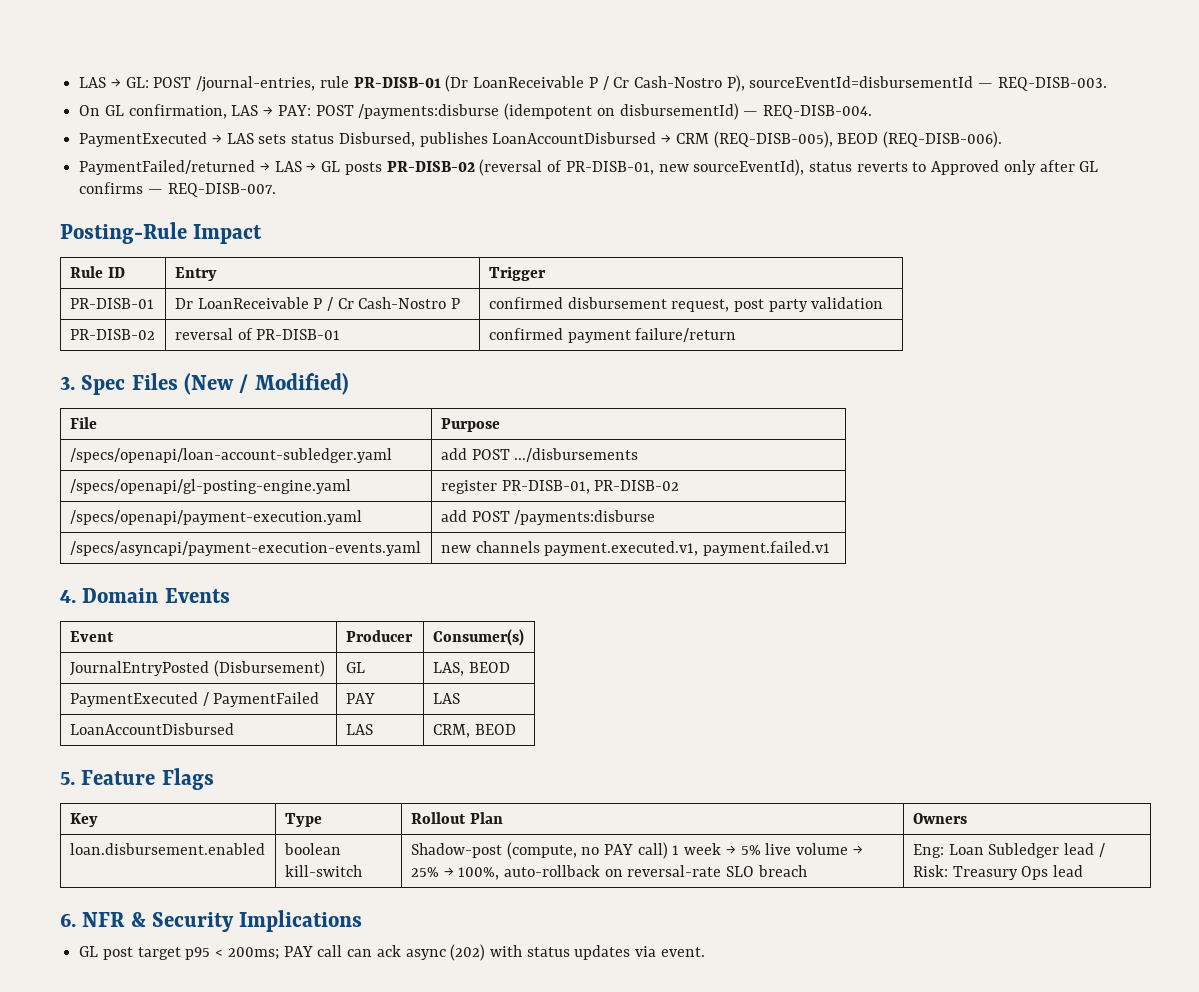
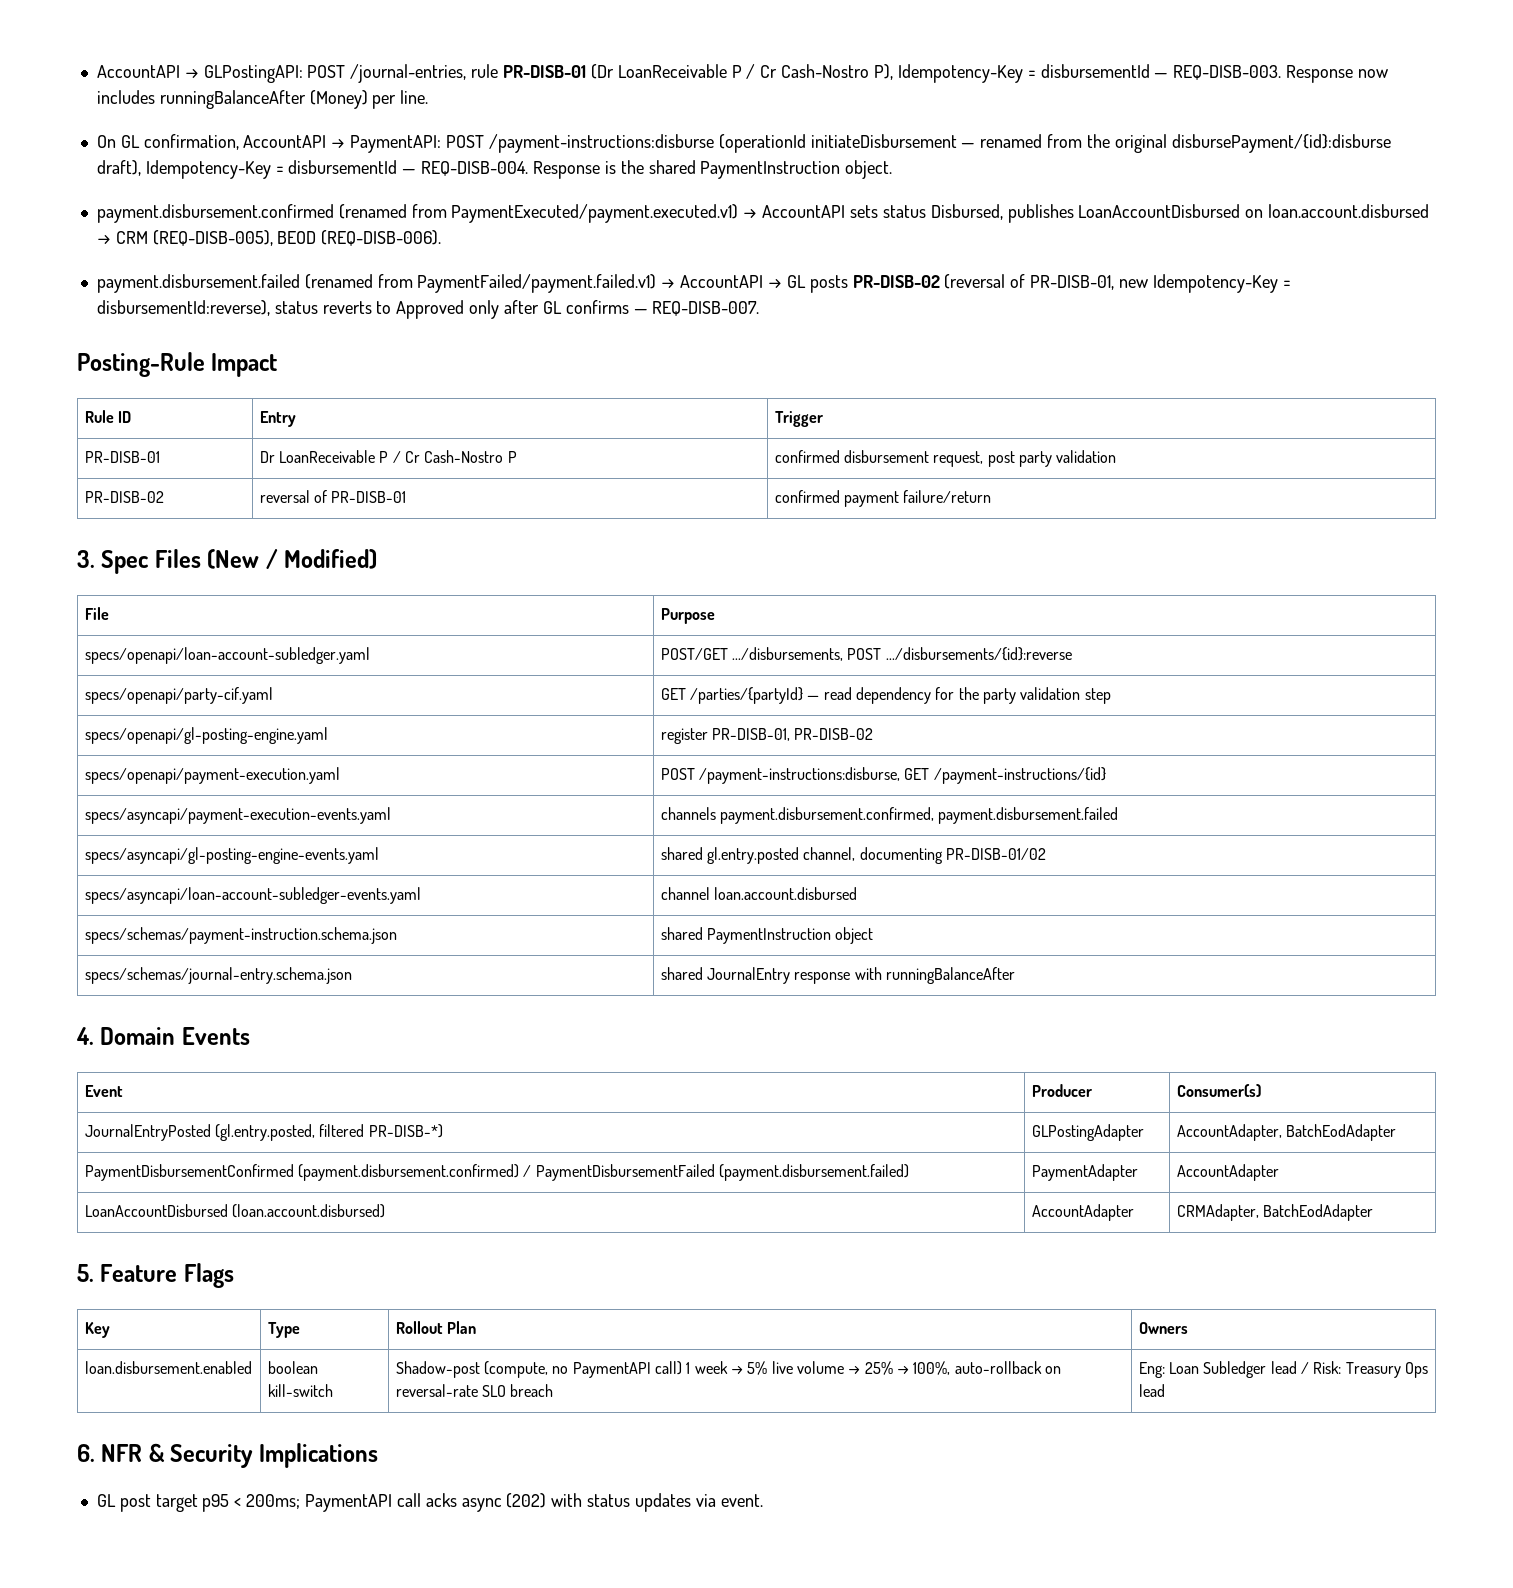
- LAS → GL: POST /journal-entries, rule PR-DISB-01 (Dr LoanReceivable P / Cr Cash-Nostro P), sourceEventId=disbursementId — REQ-DISB-003.
- On GL confirmation, LAS → PAY: POST /payments:disburse (idempotent on disbursementId) — REQ-DISB-004.
- PaymentExecuted → LAS sets status Disbursed, publishes LoanAccountDisbursed → CRM (REQ-DISB-005), BEOD (REQ-DISB-006).
+ AccountAPI → GLPostingAPI: POST /journal-entries, rule PR-DISB-01 (Dr LoanReceivable P / Cr Cash-Nostro P), Idempotency-Key = disbursementId — REQ-DISB-003. Response now includes runningBalanceAfter (Money) per line.
+ On GL confirmation, AccountAPI → PaymentAPI: POST /payment-instructions:disburse (operationId initiateDisbursement — renamed from the original disbursePayment/{id}:disburse draft), Idempotency-Key = disbursementId — REQ-DISB-004. Response is the shared PaymentInstruction object.
+ payment.disbursement.confirmed (renamed from PaymentExecuted/payment.executed.v1) → AccountAPI sets status Disbursed, publishes LoanAccountDisbursed on loan.account.disbursed → CRM (REQ-DISB-005), BEOD (REQ-DISB-006).
- PaymentFailed/returned → LAS → GL posts PR-DISB-02 (reversal of PR-DISB-01, new sourceEventId), status reverts to Approved only after GL confirms — REQ-DISB-007.
+ payment.disbursement.failed (renamed from PaymentFailed/payment.failed.v1) → AccountAPI → GL posts PR-DISB-02 (reversal of PR-DISB-01, new Idempotency-Key = disbursementId:reverse), status reverts to Approved only after GL confirms — REQ-DISB-007.
- /specs/openapi/loan-account-subledger.yaml | add POST .../disbursements
- /specs/openapi/gl-posting-engine.yaml | register PR-DISB-01, PR-DISB-02
- /specs/openapi/payment-execution.yaml | add POST /payments:disburse
- /specs/asyncapi/payment-execution-events.yaml | new channels payment.executed.v1, payment.failed.v1
+ specs/openapi/loan-account-subledger.yaml | POST/GET .../disbursements, POST .../disbursements/{id}:reverse
+ specs/openapi/party-cif.yaml | GET /parties/{partyId} — read dependency for the party validation step
+ specs/openapi/gl-posting-engine.yaml | register PR-DISB-01, PR-DISB-02
+ specs/openapi/payment-execution.yaml | POST /payment-instructions:disburse, GET /payment-instructions/{id}
+ specs/asyncapi/payment-execution-events.yaml | channels payment.disbursement.confirmed, payment.disbursement.failed
+ specs/asyncapi/gl-posting-engine-events.yaml | shared gl.entry.posted channel, documenting PR-DISB-01/02
+ specs/asyncapi/loan-account-subledger-events.yaml | channel loan.account.disbursed
+ specs/schemas/payment-instruction.schema.json | shared PaymentInstruction object
+ specs/schemas/journal-entry.schema.json | shared JournalEntry response with runningBalanceAfter
- JournalEntryPosted (Disbursement) | GL | LAS, BEOD
- PaymentExecuted / PaymentFailed | PAY | LAS
- LoanAccountDisbursed | LAS | CRM, BEOD
+ JournalEntryPosted (gl.entry.posted, filtered PR-DISB-*) | GLPostingAdapter | AccountAdapter, BatchEodAdapter
+ PaymentDisbursementConfirmed (payment.disbursement.confirmed) / PaymentDisbursementFailed (payment.disbursement.failed) | PaymentAdapter | AccountAdapter
+ LoanAccountDisbursed (loan.account.disbursed) | AccountAdapter | CRMAdapter, BatchEodAdapter
- loan.disbursement.enabled | boolean kill-switch | Shadow-post (compute, no PAY call) 1 week → 5% live volume → 25% → 100%, auto-rollback on reversal-rate SLO breach | Eng: Loan Subledger lead / Risk: Treasury Ops lead
+ loan.disbursement.enabled | boolean kill-switch | Shadow-post (compute, no PaymentAPI call) 1 week → 5% live volume → 25% → 100%, auto-rollback on reversal-rate SLO breach | Eng: Loan Subledger lead / Risk: Treasury Ops lead
- GL post target p95 < 200ms; PAY call can ack async (202) with status updates via event.
+ GL post target p95 < 200ms; PaymentAPI call acks async (202) with status updates via event.

